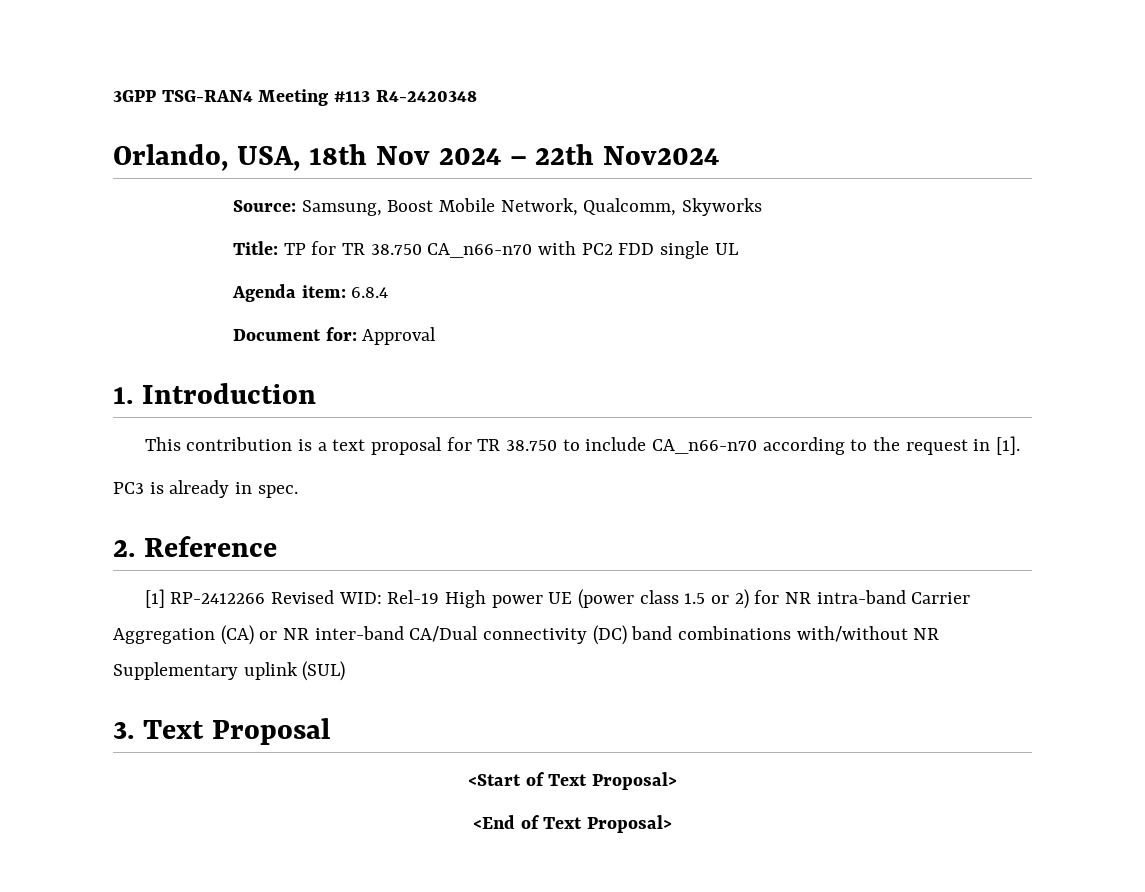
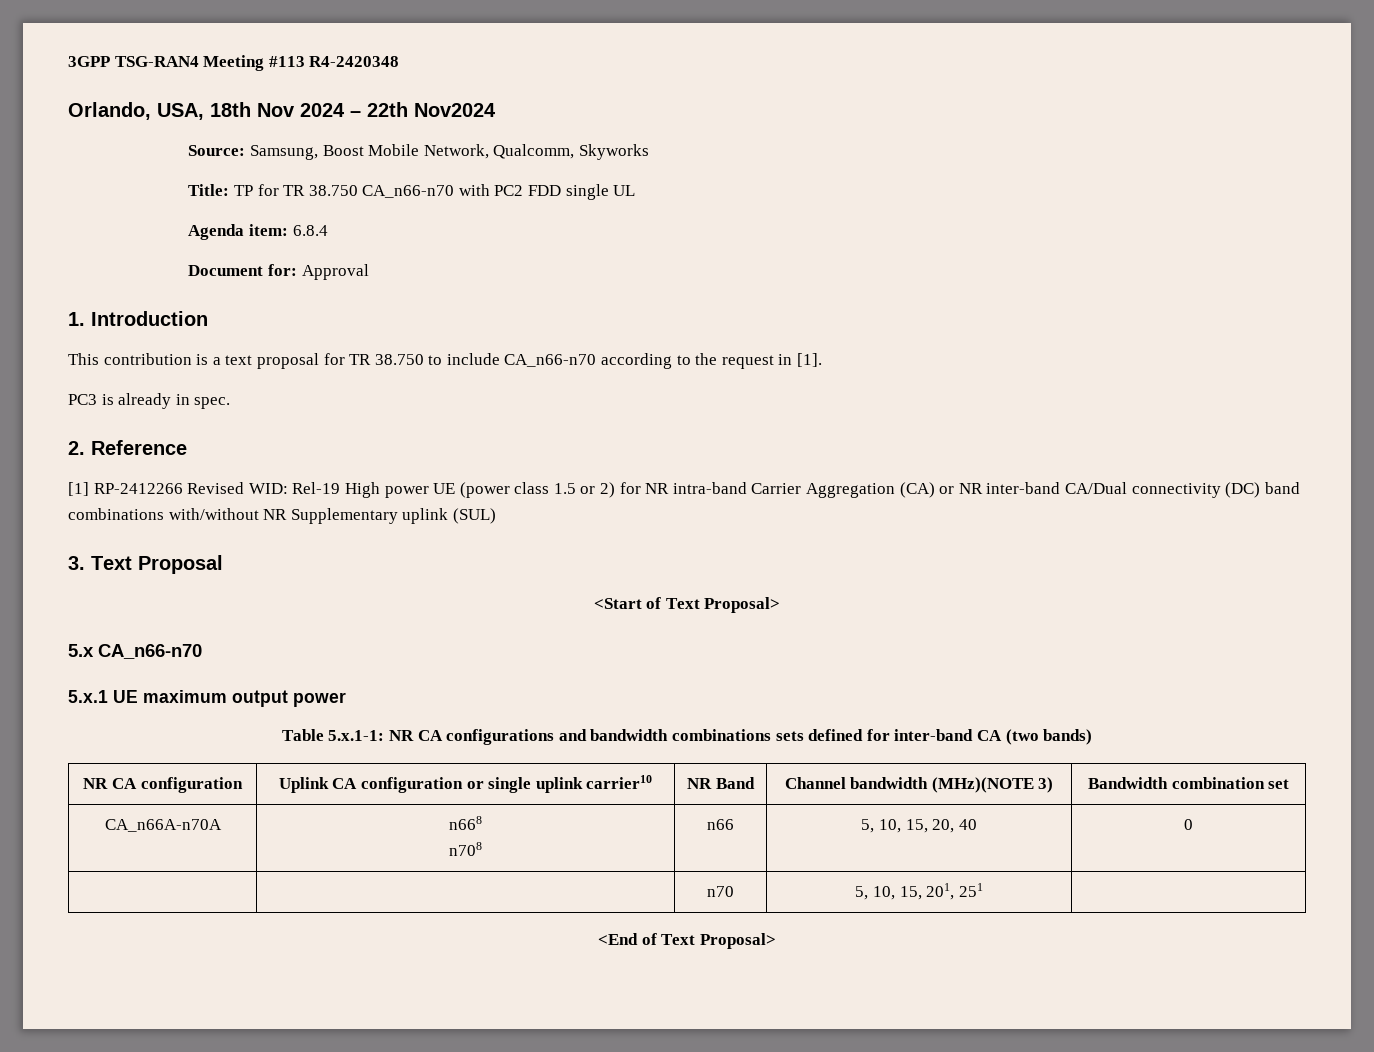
+ 5.x CA_n66-n70
+ 5.x.1 UE maximum output power
+ Table 5.x.1-1: NR CA configurations and bandwidth combinations sets defined for inter-band CA (two bands)
+ NR CA configuration | Uplink CA configuration or single uplink carrier10 | NR Band | Channel bandwidth (MHz)(NOTE 3) | Bandwidth combination set
+ CA_n66A-n70A | n668
+ n708 | n66 | 5, 10, 15, 20, 40 | 0
+ | | n70 | 5, 10, 15, 201, 251 |

